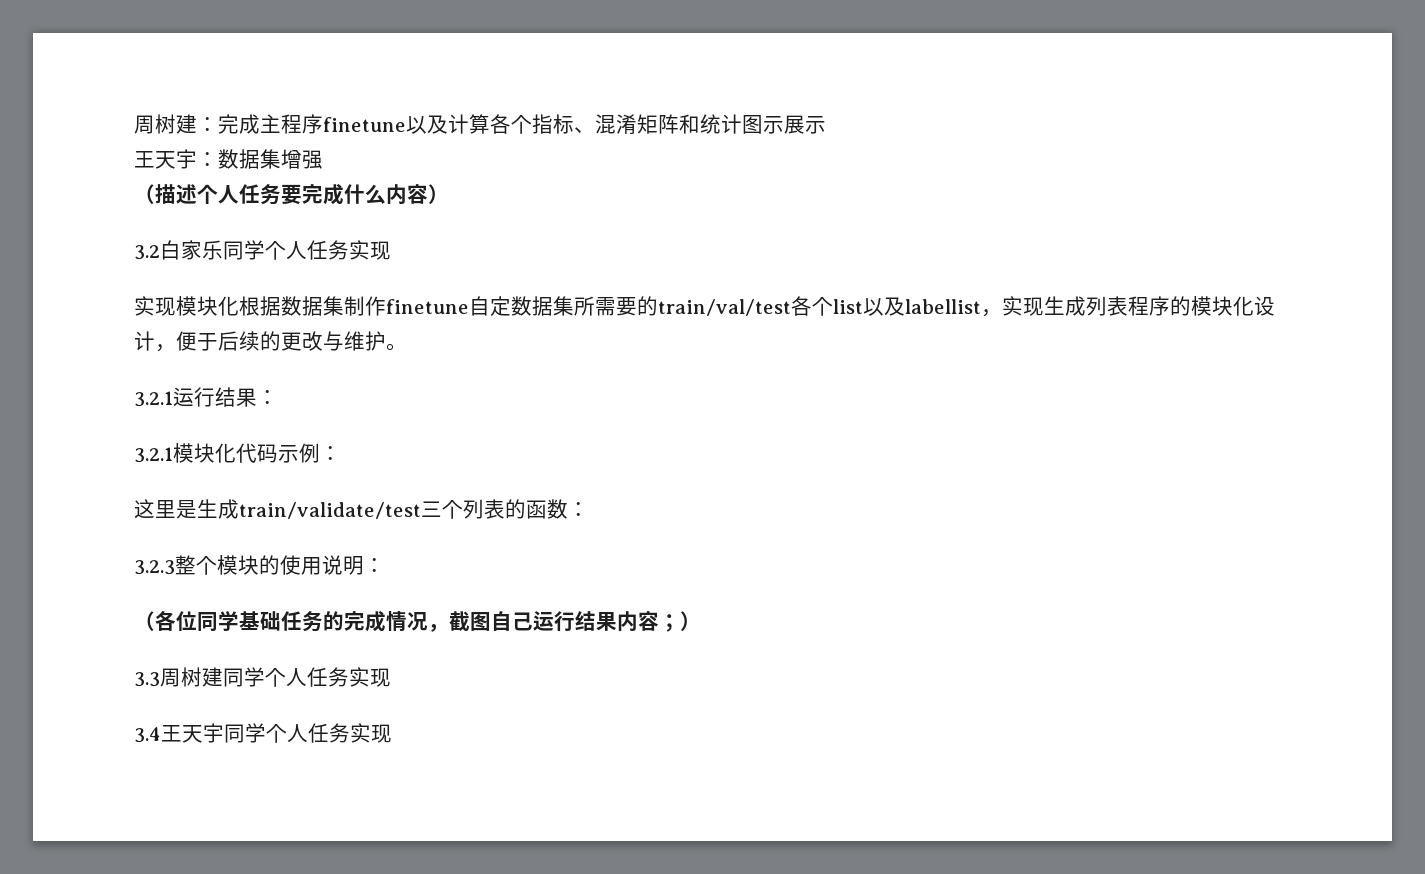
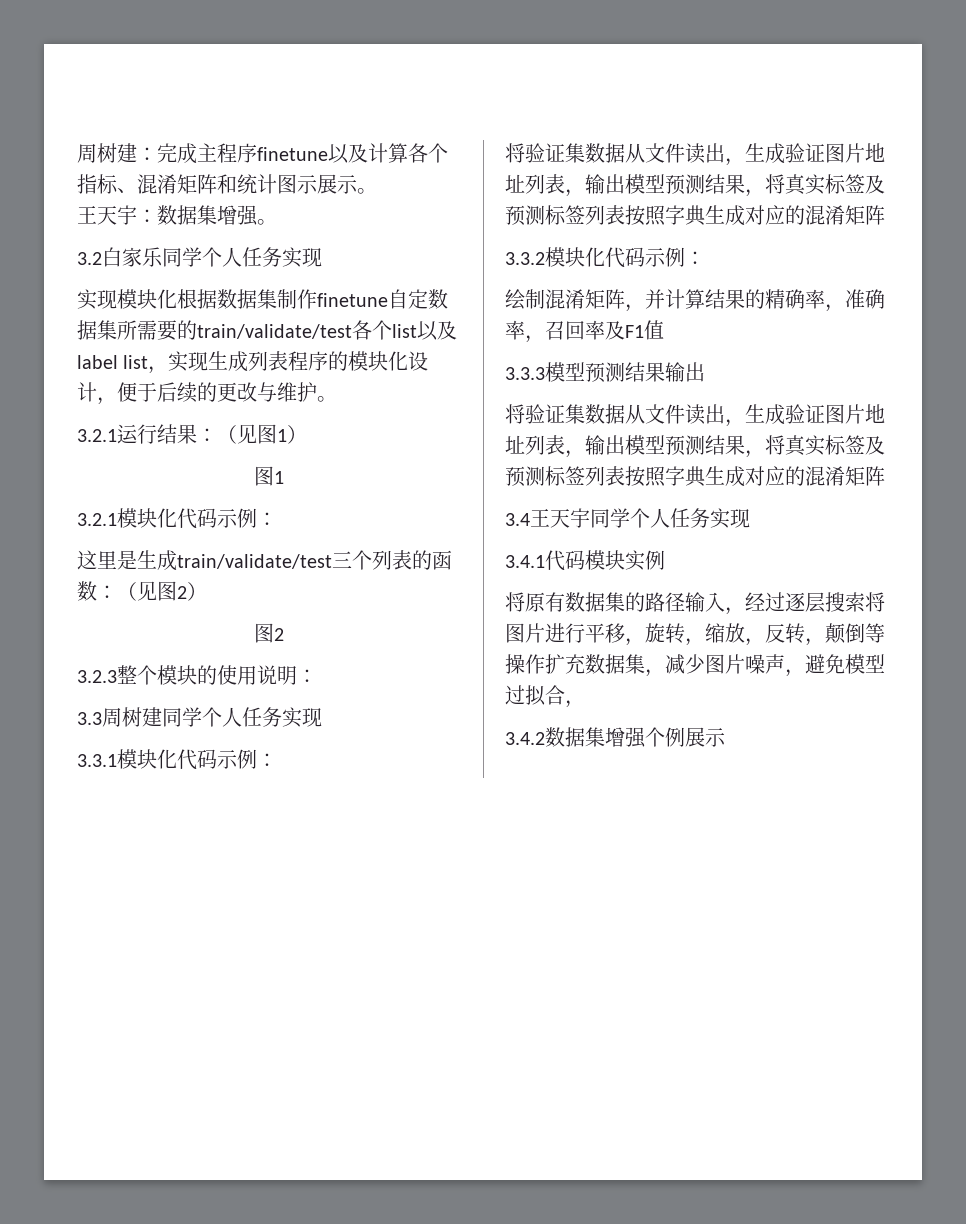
- 周树建：完成主程序finetune以及计算各个指标、混淆矩阵和统计图示展示
+ 周树建：完成主程序finetune以及计算各个指标、混淆矩阵和统计图示展示。
- 王天宇：数据集增强
- （描述个人任务要完成什么内容）
+ 王天宇：数据集增强。
- 实现模块化根据数据集制作finetune自定数据集所需要的train/val/test各个list以及labellist，实现生成列表程序的模块化设计，便于后续的更改与维护。
+ 实现模块化根据数据集制作finetune自定数据集所需要的train/validate/test各个list以及label list，实现生成列表程序的模块化设计，便于后续的更改与维护。
- 3.2.1运行结果：
+ 3.2.1运行结果：（见图1）
+ 图1
- 这里是生成train/validate/test三个列表的函数：
+ 这里是生成train/validate/test三个列表的函数：（见图2）
+ 图2
- （各位同学基础任务的完成情况，截图自己运行结果内容；）
+ 3.3.1模块化代码示例：
+ 将验证集数据从文件读出，生成验证图片地址列表，输出模型预测结果，将真实标签及预测标签列表按照字典生成对应的混淆矩阵
+ 3.3.2模块化代码示例：
+ 绘制混淆矩阵，并计算结果的精确率，准确率，召回率及F1值
+ 3.3.3模型预测结果输出
+ 将验证集数据从文件读出，生成验证图片地址列表，输出模型预测结果，将真实标签及预测标签列表按照字典生成对应的混淆矩阵
+ 3.4.1代码模块实例
+ 将原有数据集的路径输入，经过逐层搜索将图片进行平移，旋转，缩放，反转，颠倒等操作扩充数据集，减少图片噪声，避免模型过拟合，
+ 3.4.2数据集增强个例展示

